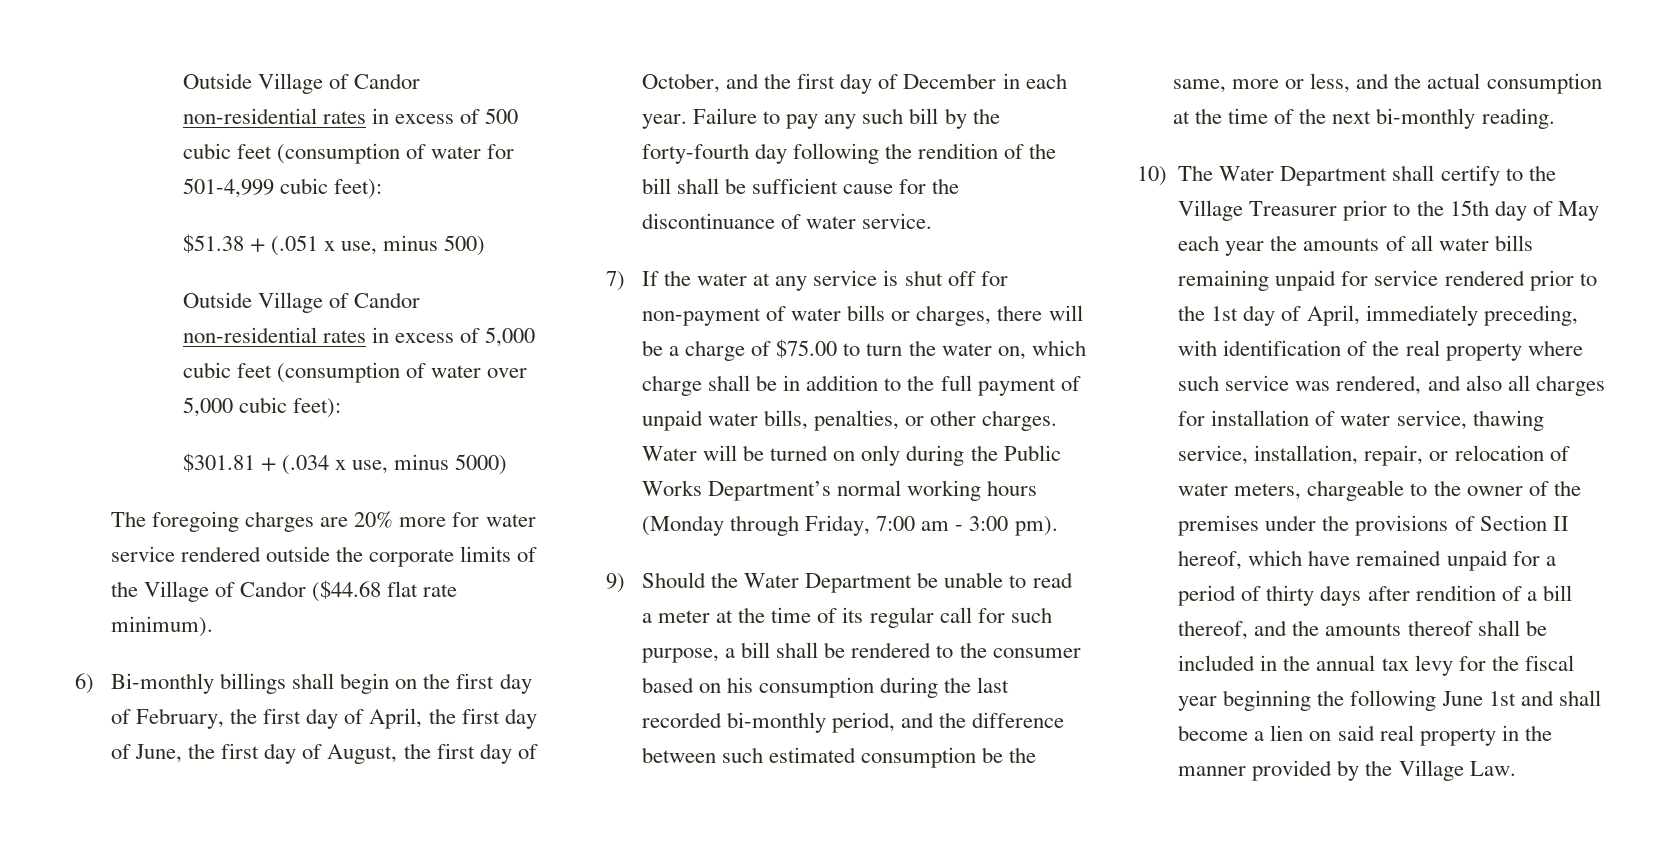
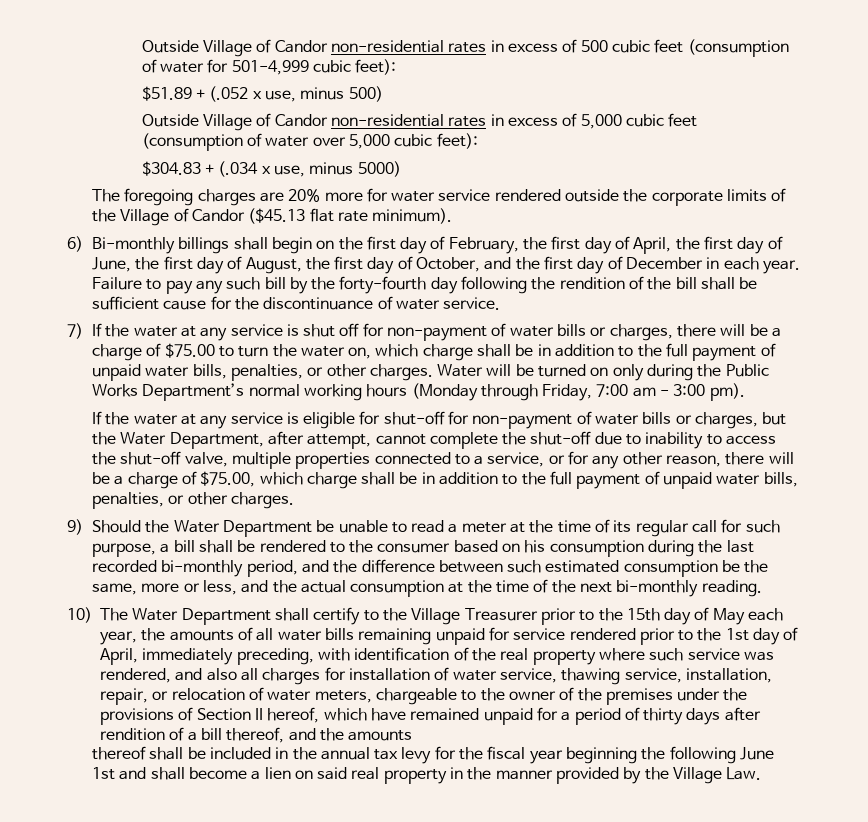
- $51.38 + (.051 x use, minus 500)
+ $51.89 + (.052 x use, minus 500)
- $301.81 + (.034 x use, minus 5000)
+ $304.83 + (.034 x use, minus 5000)
- The foregoing charges are 20% more for water service rendered outside the corporate limits of the Village of Candor ($44.68 flat rate minimum).
+ The foregoing charges are 20% more for water service rendered outside the corporate limits of the Village of Candor ($45.13 flat rate minimum).
+ If the water at any service is eligible for shut-off for non-payment of water bills or charges, but the Water Department, after attempt, cannot complete the shut-off due to inability to access the shut-off valve, multiple properties connected to a service, or for any other reason, there will be a charge of $75.00, which charge shall be in addition to the full payment of unpaid water bills, penalties, or other charges.
- 10) The Water Department shall certify to the Village Treasurer prior to the 15th day of May each year the amounts of all water bills remaining unpaid for service rendered prior to the 1st day of April, immediately preceding, with identification of the real property where such service was rendered, and also all charges for installation of water service, thawing service, installation, repair, or relocation of water meters, chargeable to the owner of the premises under the provisions of Section II hereof, which have remained unpaid for a period of thirty days after rendition of a bill thereof, and the amounts thereof shall be included in the annual tax levy for the fiscal year beginning the following June 1st and shall become a lien on said real property in the manner provided by the Village Law.
+ 10) The Water Department shall certify to the Village Treasurer prior to the 15th day of May each year, the amounts of all water bills remaining unpaid for service rendered prior to the 1st day of April, immediately preceding, with identification of the real property where such service was rendered, and also all charges for installation of water service, thawing service, installation, repair, or relocation of water meters, chargeable to the owner of the premises under the provisions of Section II hereof, which have remained unpaid for a period of thirty days after rendition of a bill thereof, and the amounts
+ thereof shall be included in the annual tax levy for the fiscal year beginning the following June 1st and shall become a lien on said real property in the manner provided by the Village Law.

